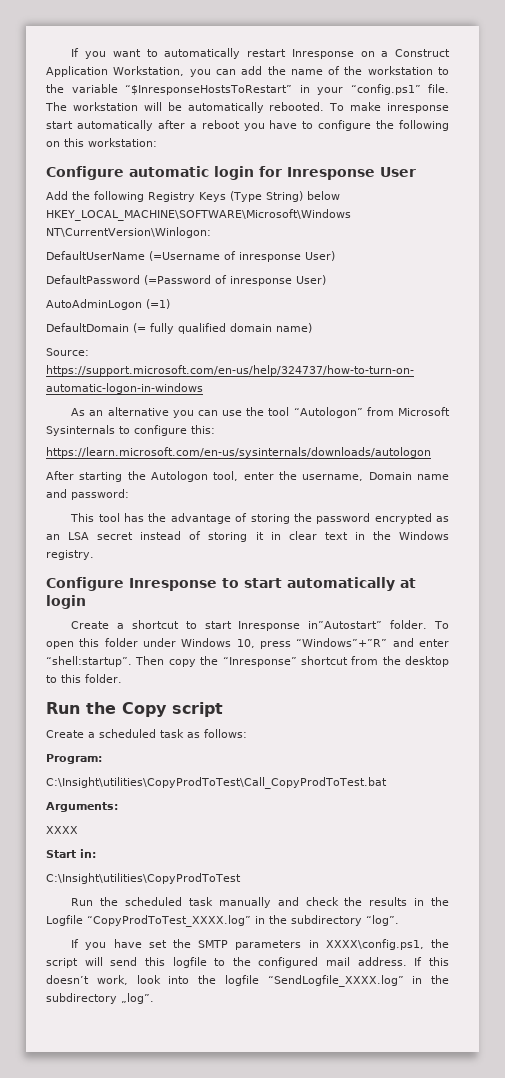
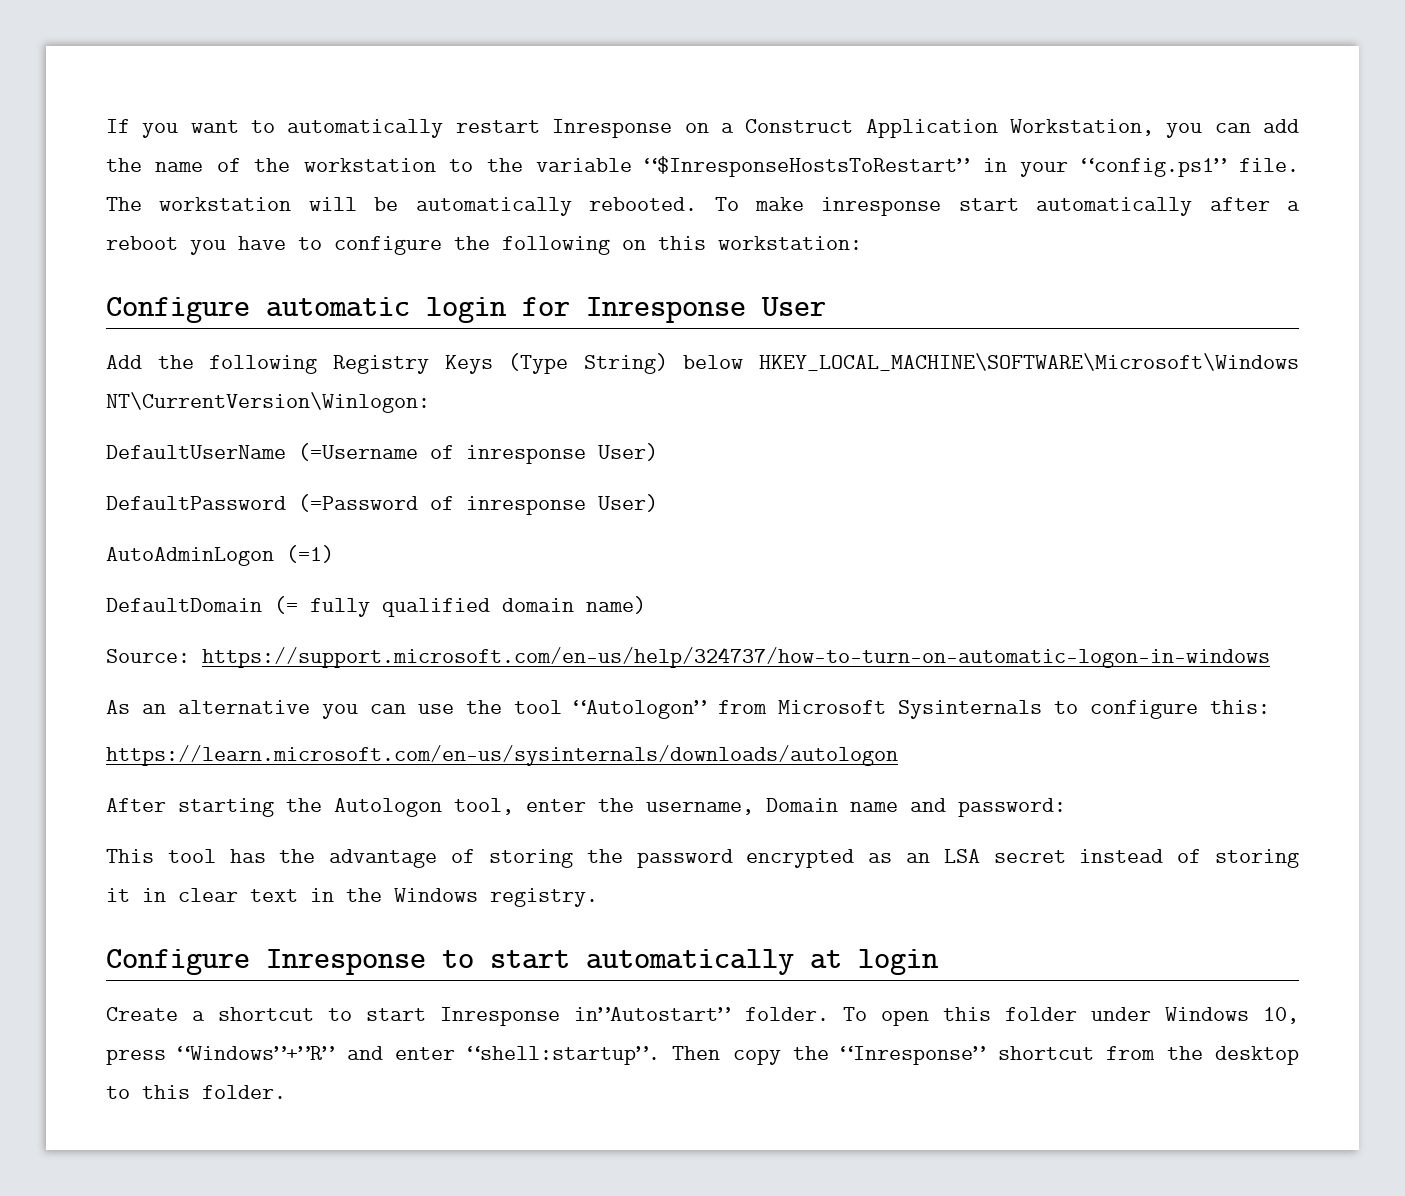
- Run the Copy script
- Create a scheduled task as follows:
- Program:
- C:\Insight\utilities\CopyProdToTest\Call_CopyProdToTest.bat
- Arguments:
- XXXX
- Start in:
- C:\Insight\utilities\CopyProdToTest
- Run the scheduled task manually and check the results in the Logfile “CopyProdToTest_XXXX.log” in the subdirectory “log”.
- If you have set the SMTP parameters in XXXX\config.ps1, the script will send this logfile to the configured mail address. If this doesn’t work, look into the logfile “SendLogfile_XXXX.log” in the subdirectory „log”.

